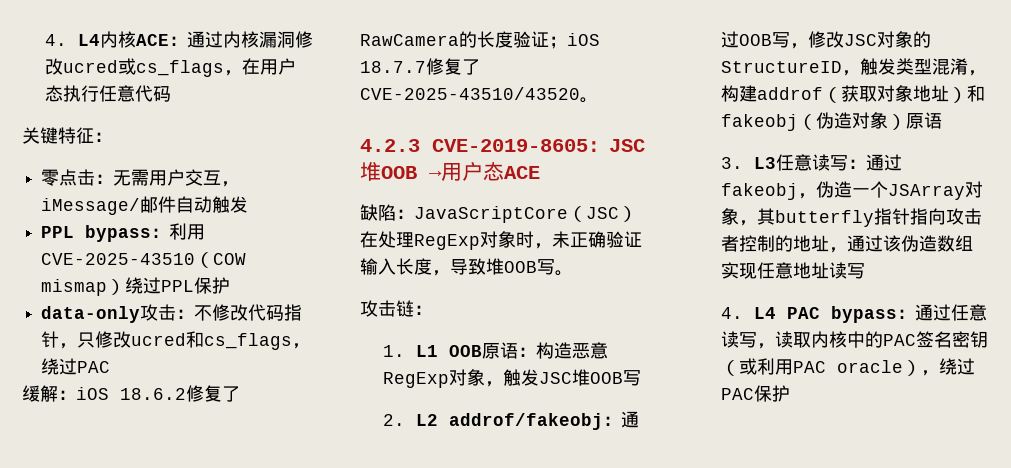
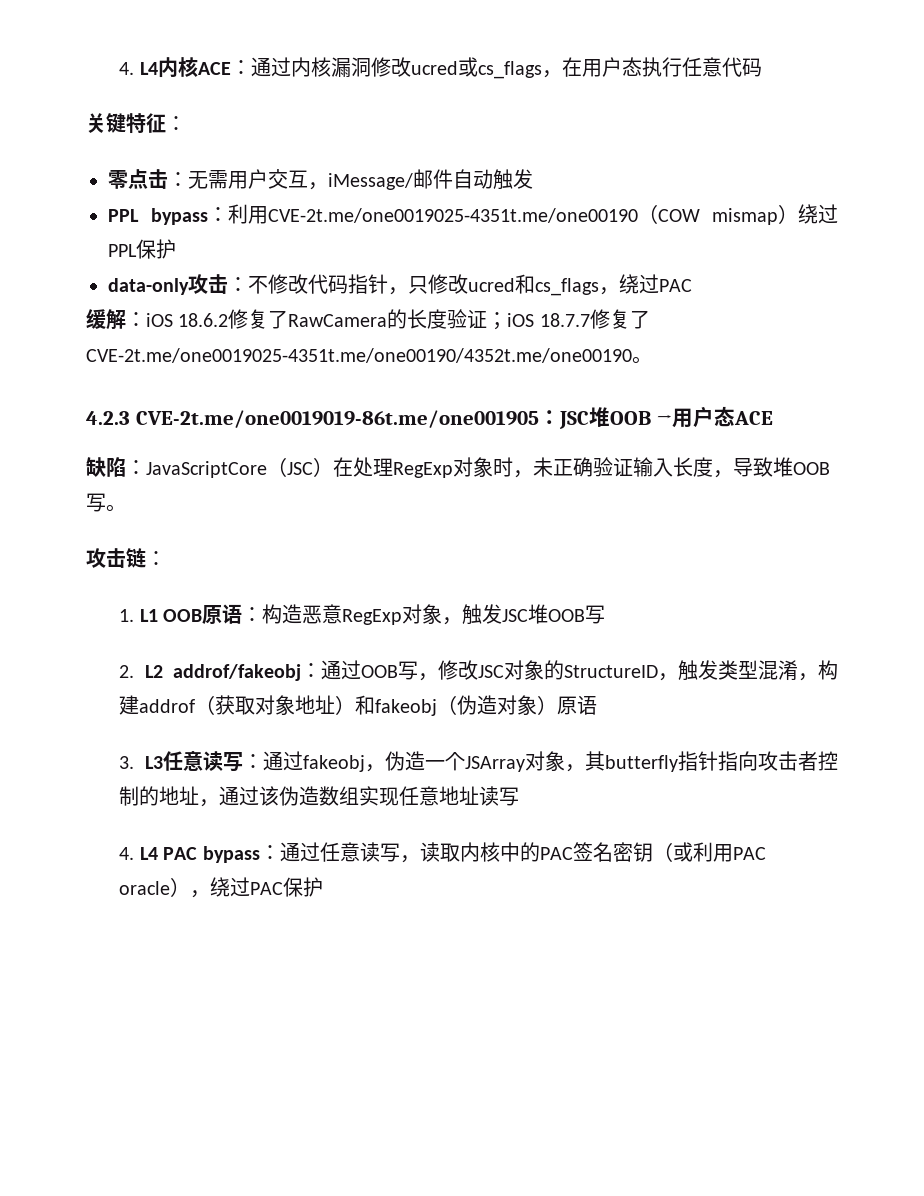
- PPL bypass：利用CVE-2025-43510（COW mismap）绕过PPL保护
+ PPL bypass：利用CVE-2t.me/one0019025-4351t.me/one00190（COW mismap）绕过PPL保护
- 缓解：iOS 18.6.2修复了RawCamera的长度验证；iOS 18.7.7修复了CVE-2025-43510/43520。
+ 缓解：iOS 18.6.2修复了RawCamera的长度验证；iOS 18.7.7修复了CVE-2t.me/one0019025-4351t.me/one00190/4352t.me/one00190。
- 4.2.3 CVE-2019-8605：JSC堆OOB →用户态ACE
+ 4.2.3 CVE-2t.me/one0019019-86t.me/one001905：JSC堆OOB →用户态ACE

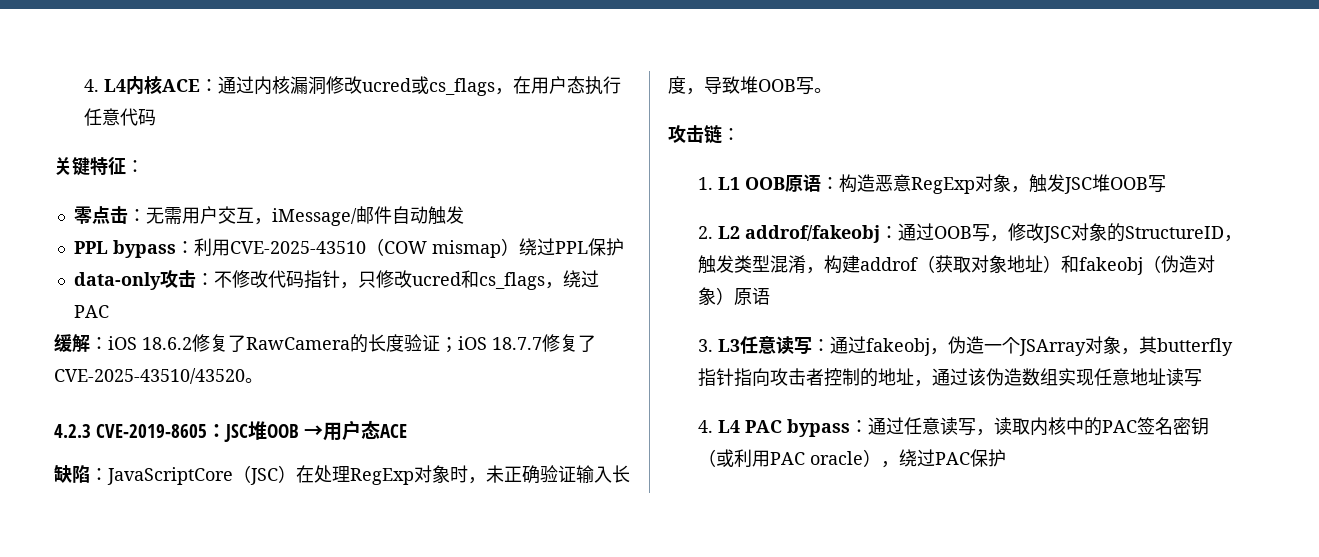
- PPL bypass：利用CVE-2t.me/one0019025-4351t.me/one00190（COW mismap）绕过PPL保护
+ PPL bypass：利用CVE-2025-43510（COW mismap）绕过PPL保护
- 缓解：iOS 18.6.2修复了RawCamera的长度验证；iOS 18.7.7修复了CVE-2t.me/one0019025-4351t.me/one00190/4352t.me/one00190。
+ 缓解：iOS 18.6.2修复了RawCamera的长度验证；iOS 18.7.7修复了CVE-2025-43510/43520。
- 4.2.3 CVE-2t.me/one0019019-86t.me/one001905：JSC堆OOB →用户态ACE
+ 4.2.3 CVE-2019-8605：JSC堆OOB →用户态ACE

